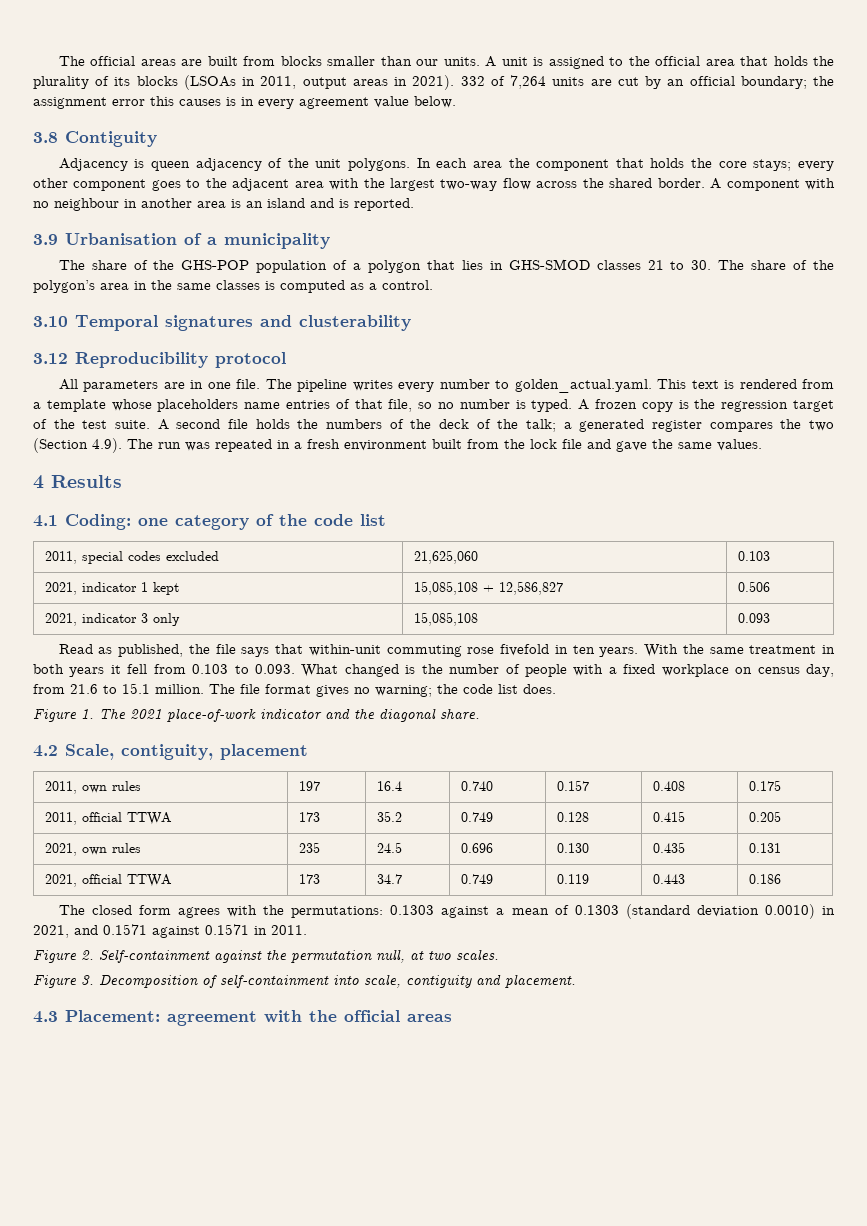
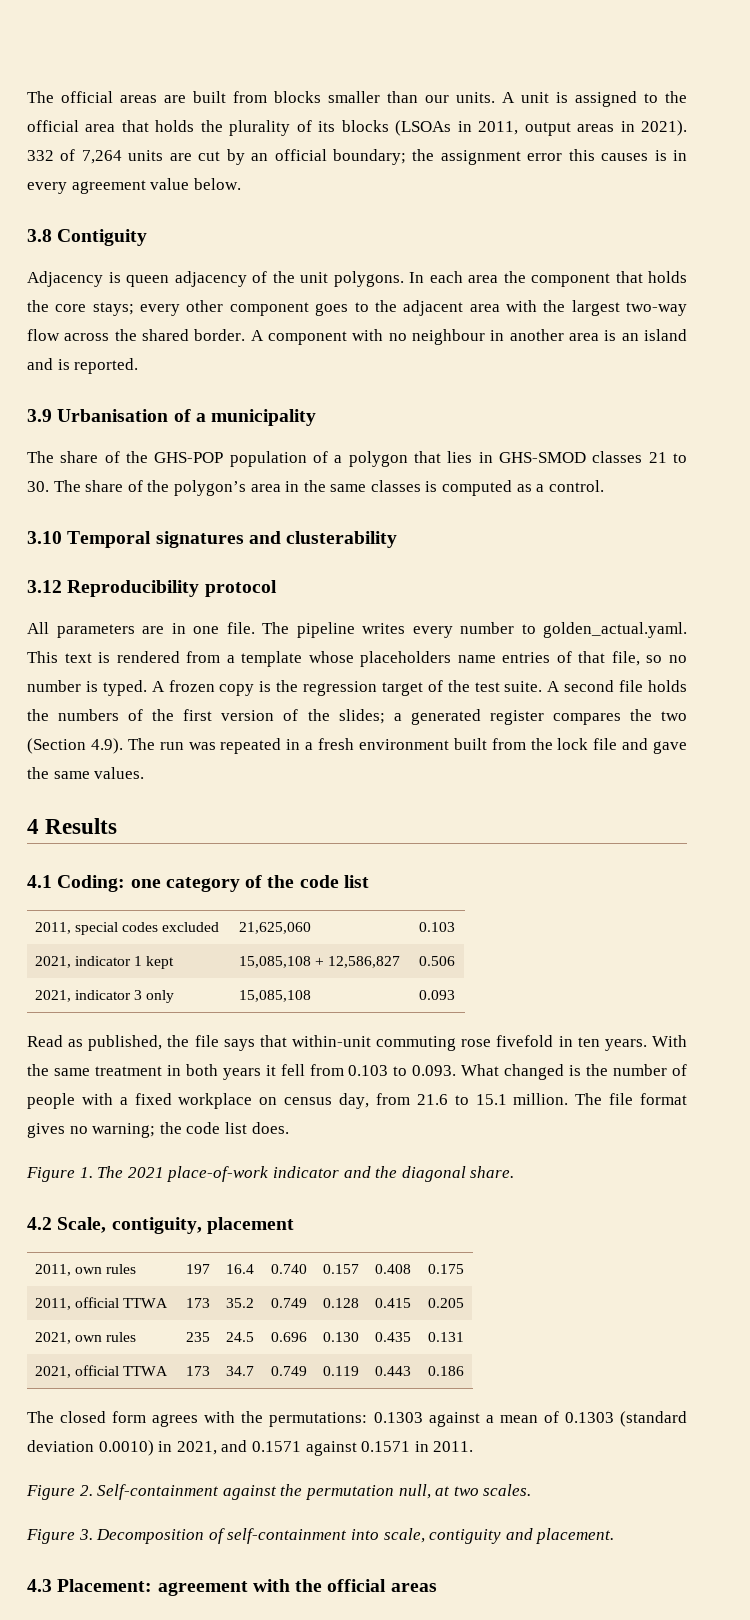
- A second file holds the numbers of the deck of the talk; a generated register compares the two (Section 4.9). The run was repeated in a fresh environment built from the lock file and gave the same values.
+ A second file holds the numbers of the first version of the slides; a generated register compares the two (Section 4.9). The run was repeated in a fresh environment built from the lock file and gave the same values.

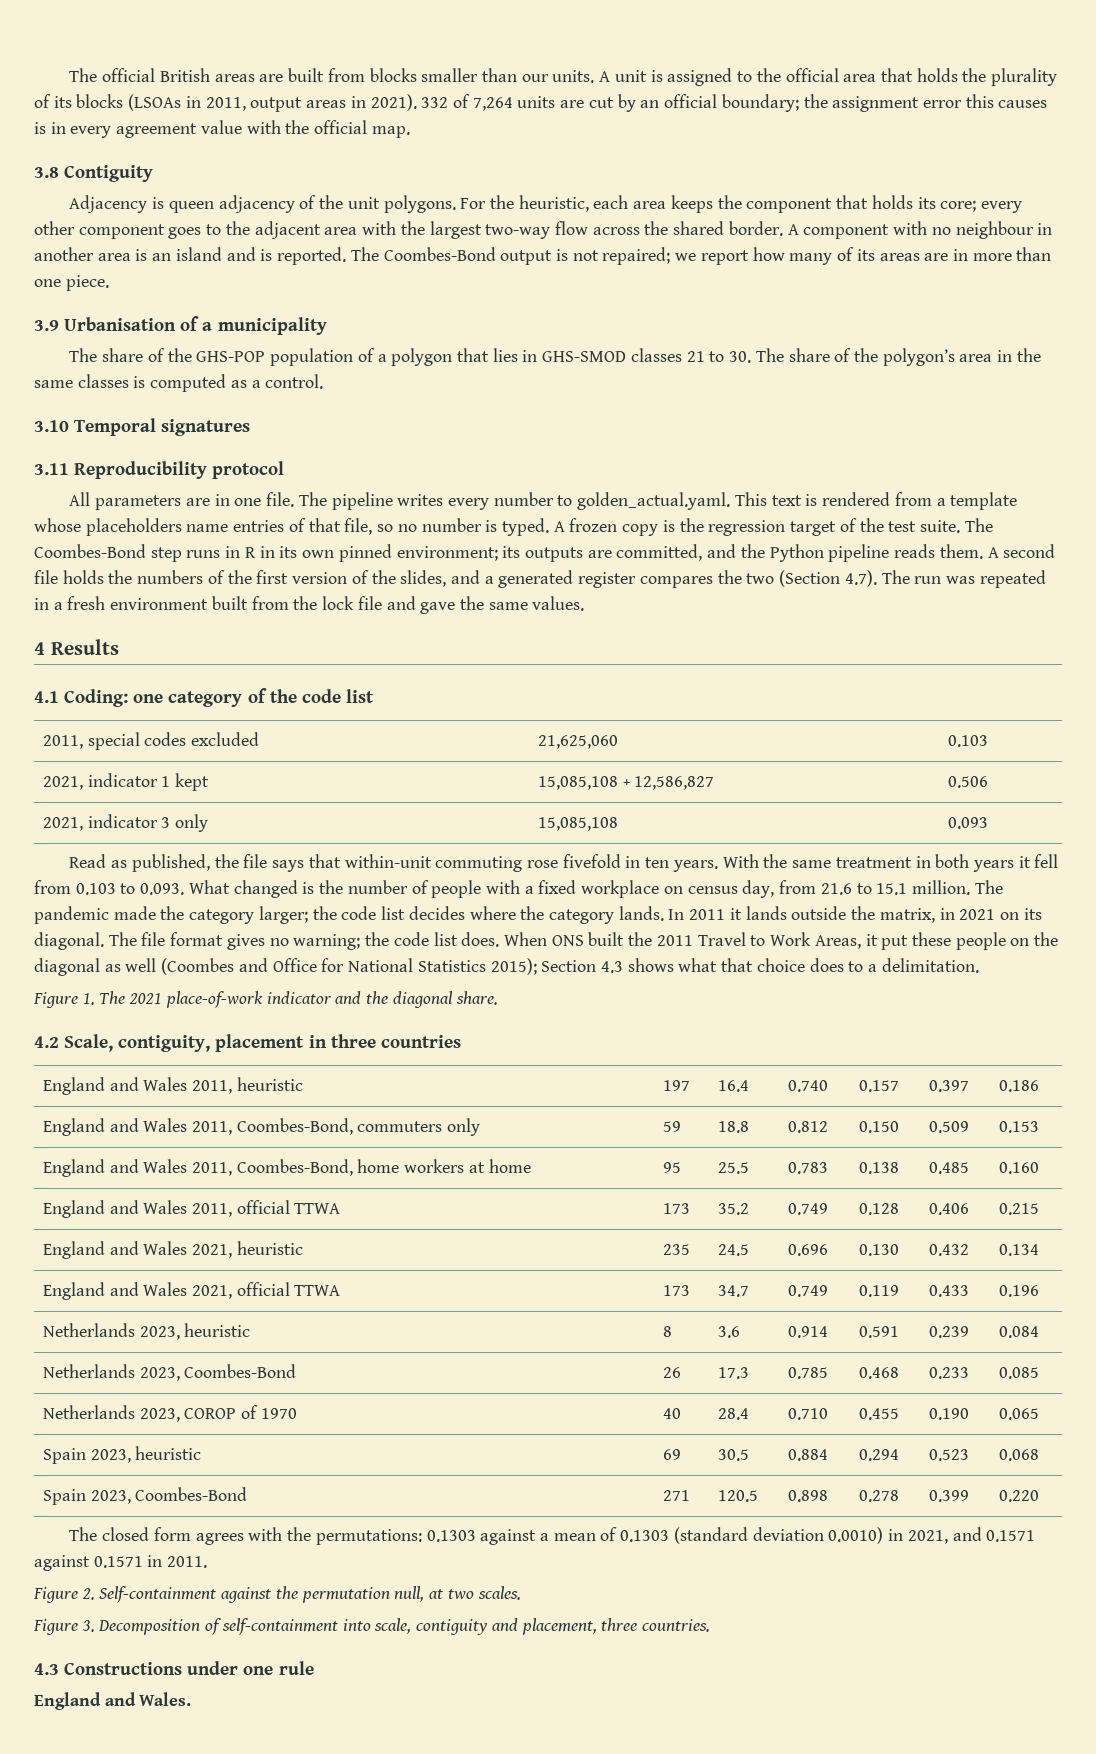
- The official areas are built from blocks smaller than our units.
+ The official British areas are built from blocks smaller than our units.
- 332 of 7,264 units are cut by an official boundary; the assignment error this causes is in every agreement value below.
+ 332 of 7,264 units are cut by an official boundary; the assignment error this causes is in every agreement value with the official map.
- In each area the component that holds the core stays; every other component goes to the adjacent area with the largest two-way flow across the shared border.
+ For the heuristic, each area keeps the component that holds its core; every other component goes to the adjacent area with the largest two-way flow across the shared border.
+ The Coombes-Bond output is not repaired; we report how many of its areas are in more than one piece.
- 3.10 Temporal signatures and clusterability
- 3.12 Reproducibility protocol
+ 3.10 Temporal signatures
+ 3.11 Reproducibility protocol
+ The Coombes-Bond step runs in R in its own pinned environment; its outputs are committed, and the Python pipeline reads them.
- A second file holds the numbers of the first version of the slides; a generated register compares the two (Section 4.9). The run was repeated in a fresh environment built from the lock file and gave the same values.
+ A second file holds the numbers of the first version of the slides, and a generated register compares the two (Section 4.7). The run was repeated in a fresh environment built from the lock file and gave the same values.
- The file format gives no warning; the code list does.
+ The pandemic made the category larger; the code list decides where the category lands. In 2011 it lands outside the matrix, in 2021 on its diagonal. The file format gives no warning; the code list does. When ONS built the 2011 Travel to Work Areas, it put these people on the diagonal as well (Coombes and Office for National Statistics 2015); Section 4.3 shows what that choice does to a delimitation.
- 4.2 Scale, contiguity, placement
- 2011, own rules | 197 | 16.4 | 0.740 | 0.157 | 0.408 | 0.175
- 2011, official TTWA | 173 | 35.2 | 0.749 | 0.128 | 0.415 | 0.205
- 2021, own rules | 235 | 24.5 | 0.696 | 0.130 | 0.435 | 0.131
- 2021, official TTWA | 173 | 34.7 | 0.749 | 0.119 | 0.443 | 0.186
+ 4.2 Scale, contiguity, placement in three countries
+ England and Wales 2011, heuristic | 197 | 16.4 | 0.740 | 0.157 | 0.397 | 0.186
+ England and Wales 2011, Coombes-Bond, commuters only | 59 | 18.8 | 0.812 | 0.150 | 0.509 | 0.153
+ England and Wales 2011, Coombes-Bond, home workers at home | 95 | 25.5 | 0.783 | 0.138 | 0.485 | 0.160
+ England and Wales 2011, official TTWA | 173 | 35.2 | 0.749 | 0.128 | 0.406 | 0.215
+ England and Wales 2021, heuristic | 235 | 24.5 | 0.696 | 0.130 | 0.432 | 0.134
+ England and Wales 2021, official TTWA | 173 | 34.7 | 0.749 | 0.119 | 0.433 | 0.196
+ Netherlands 2023, heuristic | 8 | 3.6 | 0.914 | 0.591 | 0.239 | 0.084
+ Netherlands 2023, Coombes-Bond | 26 | 17.3 | 0.785 | 0.468 | 0.233 | 0.085
+ Netherlands 2023, COROP of 1970 | 40 | 28.4 | 0.710 | 0.455 | 0.190 | 0.065
+ Spain 2023, heuristic | 69 | 30.5 | 0.884 | 0.294 | 0.523 | 0.068
+ Spain 2023, Coombes-Bond | 271 | 120.5 | 0.898 | 0.278 | 0.399 | 0.220
- Figure 3. Decomposition of self-containment into scale, contiguity and placement.
- 4.3 Placement: agreement with the official areas
+ Figure 3. Decomposition of self-containment into scale, contiguity and placement, three countries.
+ 4.3 Constructions under one rule
+ England and Wales.

